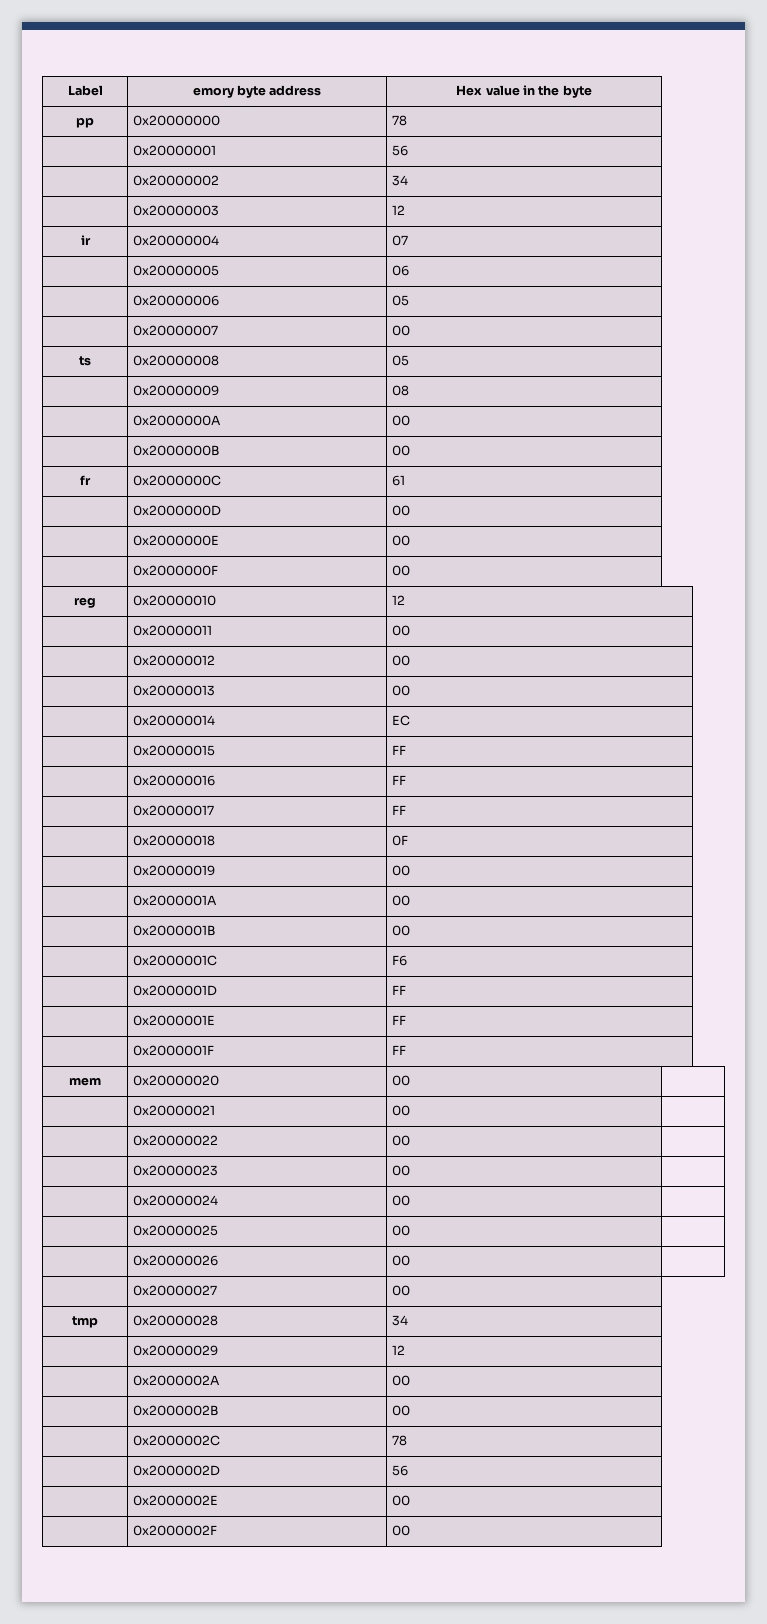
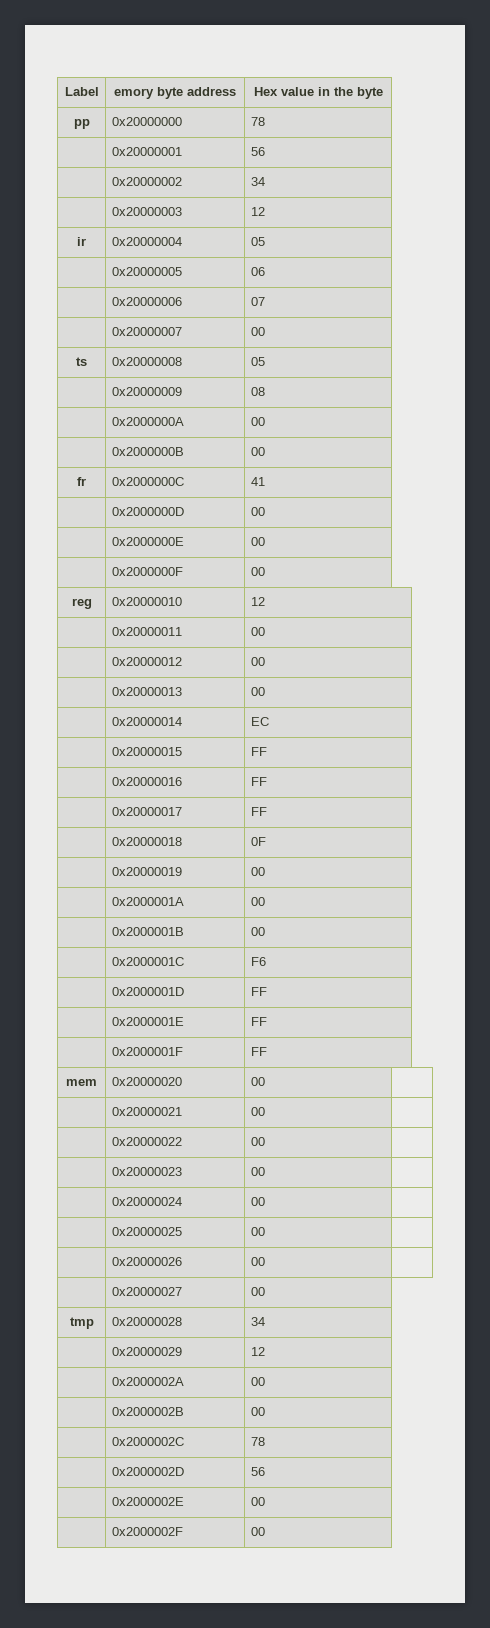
- ir | 0x20000004 | 07
+ ir | 0x20000004 | 05
- | 0x20000006 | 05
+ | 0x20000006 | 07
- fr | 0x2000000C | 61
+ fr | 0x2000000C | 41

